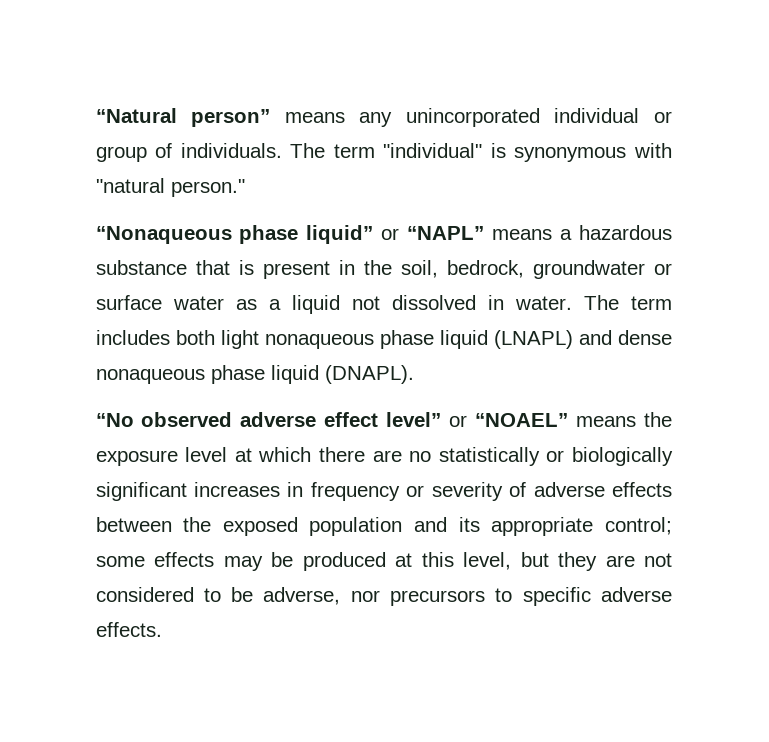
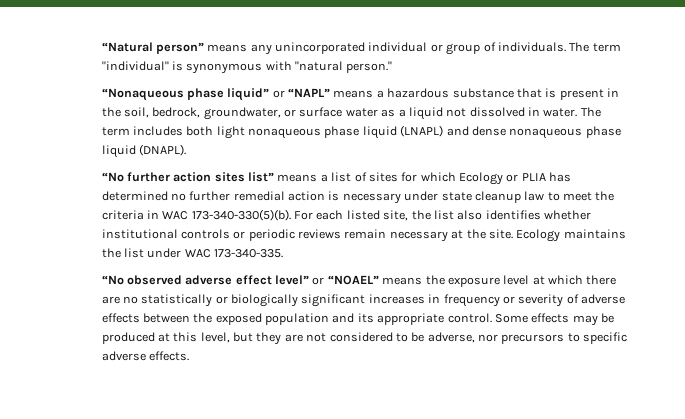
- “Nonaqueous phase liquid” or “NAPL” means a hazardous substance that is present in the soil, bedrock, groundwater or surface water as a liquid not dissolved in water.
+ “Nonaqueous phase liquid” or “NAPL” means a hazardous substance that is present in the soil, bedrock, groundwater, or surface water as a liquid not dissolved in water.
+ “No further action sites list” means a list of sites for which Ecology or PLIA has determined no further remedial action is necessary under state cleanup law to meet the criteria in WAC 173-340-330(5)(b). For each listed site, the list also identifies whether institutional controls or periodic reviews remain necessary at the site. Ecology maintains the list under WAC 173-340-335.
- “No observed adverse effect level” or “NOAEL” means the exposure level at which there are no statistically or biologically significant increases in frequency or severity of adverse effects between the exposed population and its appropriate control; some effects may be produced at this level, but they are not considered to be adverse, nor precursors to specific adverse effects.
+ “No observed adverse effect level” or “NOAEL” means the exposure level at which there are no statistically or biologically significant increases in frequency or severity of adverse effects between the exposed population and its appropriate control. Some effects may be produced at this level, but they are not considered to be adverse, nor precursors to specific adverse effects.

